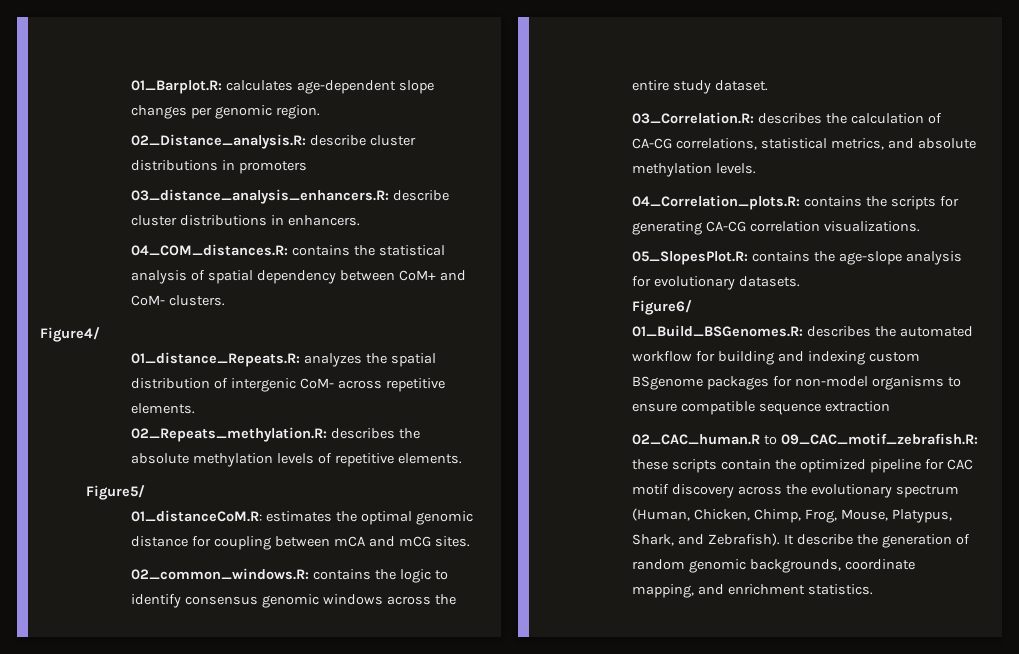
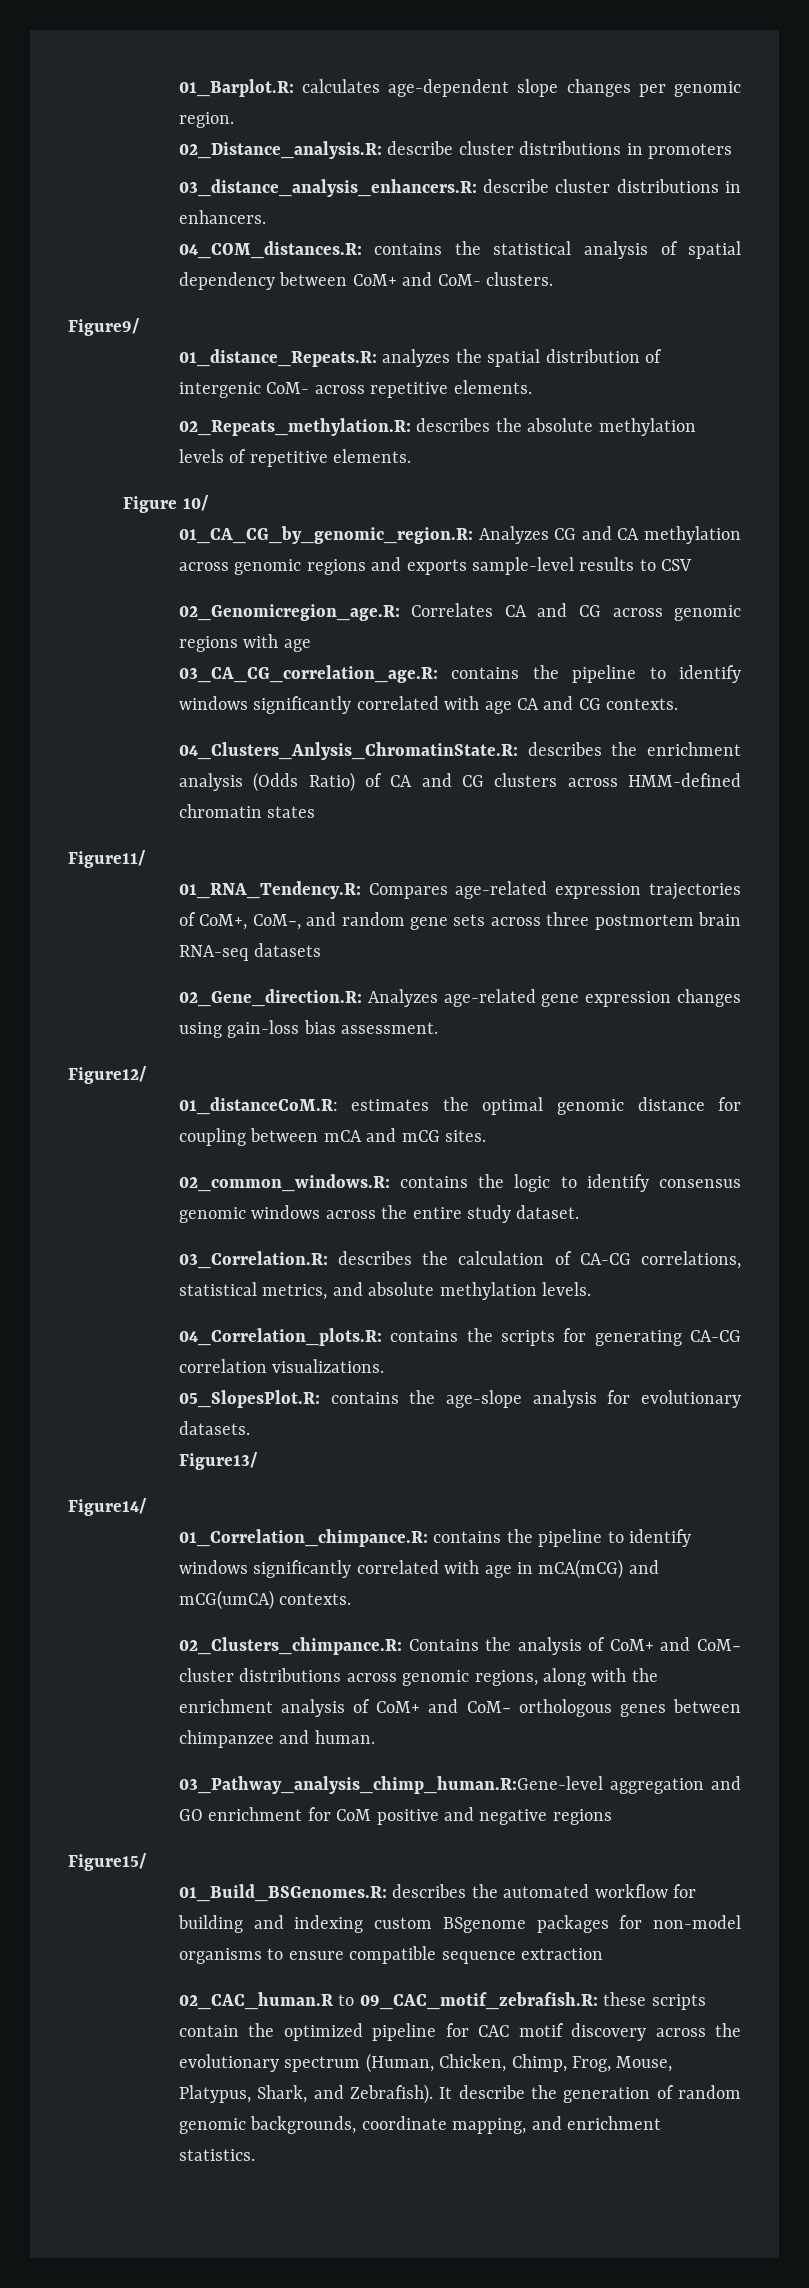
- Figure4/
+ Figure9/
- Figure5/
+ Figure 10/
+ 01_CA_CG_by_genomic_region.R: Analyzes CG and CA methylation across genomic regions and exports sample-level results to CSV
+ 02_Genomicregion_age.R: Correlates CA and CG across genomic regions with age
+ 03_CA_CG_correlation_age.R: contains the pipeline to identify windows significantly correlated with age CA and CG contexts.
+ 04_Clusters_Anlysis_ChromatinState.R: describes the enrichment analysis (Odds Ratio) of CA and CG clusters across HMM-defined chromatin states
+ Figure11/
+ 01_RNA_Tendency.R: Compares age-related expression trajectories of CoM+, CoM−, and random gene sets across three postmortem brain RNA-seq datasets
+ 02_Gene_direction.R: Analyzes age-related gene expression changes using gain-loss bias assessment.
+ Figure12/
- Figure6/
+ Figure13/
+ Figure14/
+ 01_Correlation_chimpance.R: contains the pipeline to identify windows significantly correlated with age in mCA(mCG) and mCG(umCA) contexts.
+ 02_Clusters_chimpance.R: Contains the analysis of CoM+ and CoM− cluster distributions across genomic regions, along with the enrichment analysis of CoM+ and CoM− orthologous genes between chimpanzee and human.
+ 03_Pathway_analysis_chimp_human.R:Gene-level aggregation and GO enrichment for CoM positive and negative regions
+ Figure15/

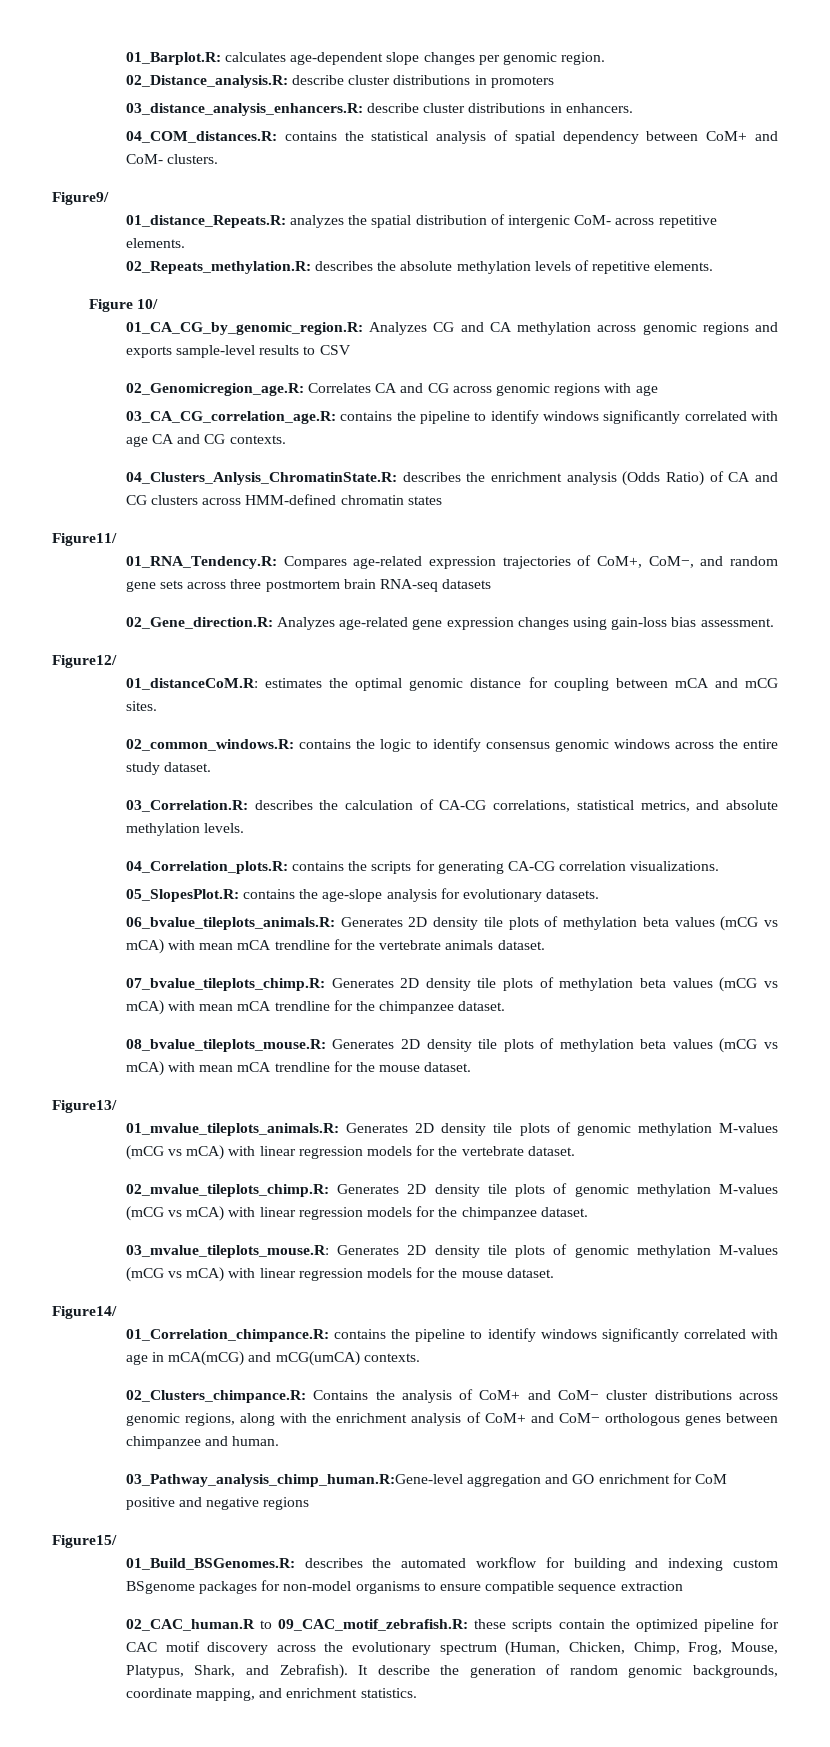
+ 06_bvalue_tileplots_animals.R: Generates 2D density tile plots of methylation beta values (mCG vs mCA) with mean mCA trendline for the vertebrate animals dataset.
+ 07_bvalue_tileplots_chimp.R: Generates 2D density tile plots of methylation beta values (mCG vs mCA) with mean mCA trendline for the chimpanzee dataset.
+ 08_bvalue_tileplots_mouse.R: Generates 2D density tile plots of methylation beta values (mCG vs mCA) with mean mCA trendline for the mouse dataset.
  Figure13/
+ 01_mvalue_tileplots_animals.R: Generates 2D density tile plots of genomic methylation M-values (mCG vs mCA) with linear regression models for the vertebrate dataset.
+ 02_mvalue_tileplots_chimp.R: Generates 2D density tile plots of genomic methylation M-values (mCG vs mCA) with linear regression models for the chimpanzee dataset.
+ 03_mvalue_tileplots_mouse.R: Generates 2D density tile plots of genomic methylation M-values (mCG vs mCA) with linear regression models for the mouse dataset.

